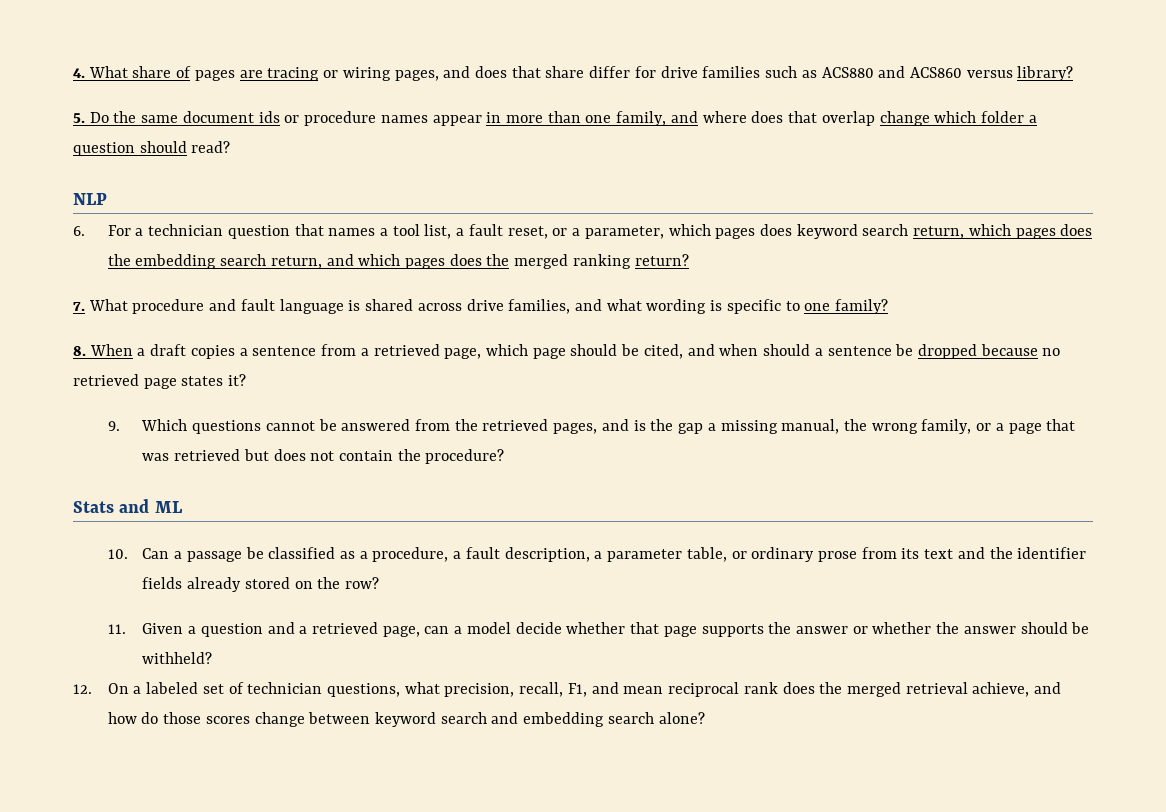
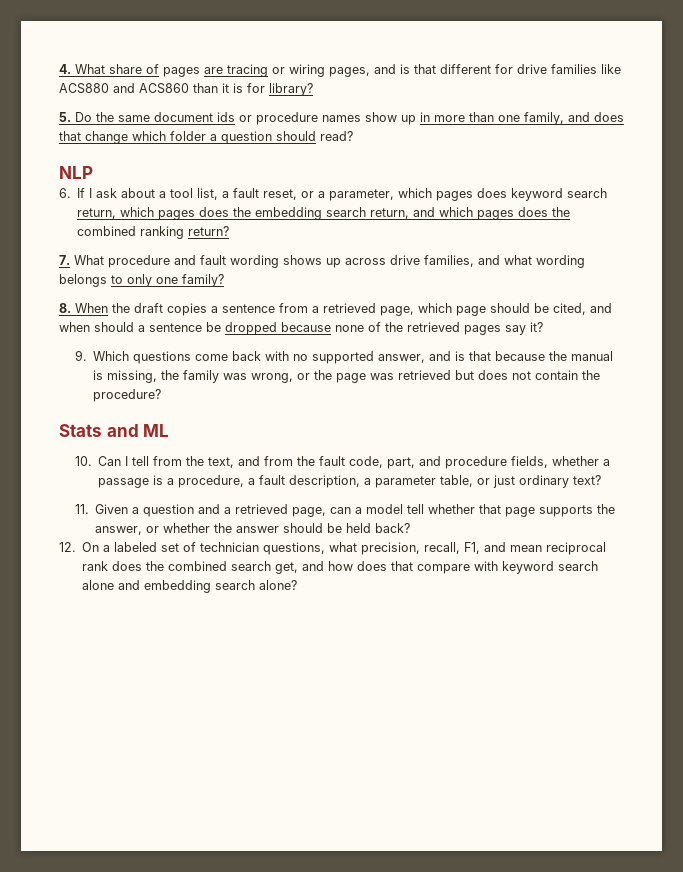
- 4. What share of pages are tracing or wiring pages, and does that share differ for drive families such as ACS880 and ACS860 versus library?
+ 4. What share of pages are tracing or wiring pages, and is that different for drive families like ACS880 and ACS860 than it is for library?
- 5. Do the same document ids or procedure names appear in more than one family, and where does that overlap change which folder a question should read?
+ 5. Do the same document ids or procedure names show up in more than one family, and does that change which folder a question should read?
- 6. For a technician question that names a tool list, a fault reset, or a parameter, which pages does keyword search return, which pages does the embedding search return, and which pages does the merged ranking return?
+ 6. If I ask about a tool list, a fault reset, or a parameter, which pages does keyword search return, which pages does the embedding search return, and which pages does the combined ranking return?
- 7. What procedure and fault language is shared across drive families, and what wording is specific to one family?
+ 7. What procedure and fault wording shows up across drive families, and what wording belongs to only one family?
- 8. When a draft copies a sentence from a retrieved page, which page should be cited, and when should a sentence be dropped because no retrieved page states it?
- 9. Which questions cannot be answered from the retrieved pages, and is the gap a missing manual, the wrong family, or a page that was retrieved but does not contain the procedure?
+ 8. When the draft copies a sentence from a retrieved page, which page should be cited, and when should a sentence be dropped because none of the retrieved pages say it?
+ 9. Which questions come back with no supported answer, and is that because the manual is missing, the family was wrong, or the page was retrieved but does not contain the procedure?
- 10. Can a passage be classified as a procedure, a fault description, a parameter table, or ordinary prose from its text and the identifier fields already stored on the row?
+ 10. Can I tell from the text, and from the fault code, part, and procedure fields, whether a passage is a procedure, a fault description, a parameter table, or just ordinary text?
- 11. Given a question and a retrieved page, can a model decide whether that page supports the answer or whether the answer should be withheld?
+ 11. Given a question and a retrieved page, can a model tell whether that page supports the answer, or whether the answer should be held back?
- 12. On a labeled set of technician questions, what precision, recall, F1, and mean reciprocal rank does the merged retrieval achieve, and how do those scores change between keyword search and embedding search alone?
+ 12. On a labeled set of technician questions, what precision, recall, F1, and mean reciprocal rank does the combined search get, and how does that compare with keyword search alone and embedding search alone?

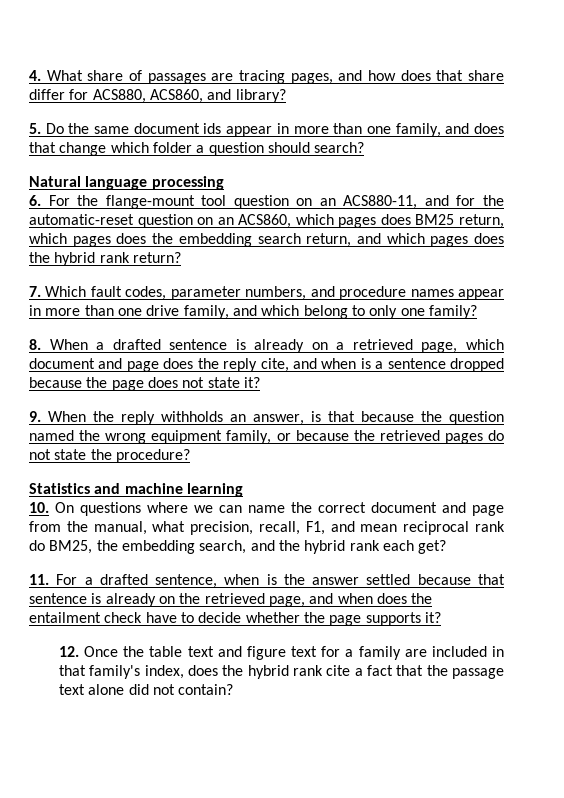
- 4. What share of pages are tracing or wiring pages, and is that different for drive families like ACS880 and ACS860 than it is for library?
+ 4. What share of passages are tracing pages, and how does that share differ for ACS880, ACS860, and library?
- 5. Do the same document ids or procedure names show up in more than one family, and does that change which folder a question should read?
- NLP
- 6. If I ask about a tool list, a fault reset, or a parameter, which pages does keyword search return, which pages does the embedding search return, and which pages does the combined ranking return?
+ 5. Do the same document ids appear in more than one family, and does that change which folder a question should search?
+ Natural language processing
+ 6. For the flange-mount tool question on an ACS880-11, and for the automatic-reset question on an ACS860, which pages does BM25 return, which pages does the embedding search return, and which pages does the hybrid rank return?
- 7. What procedure and fault wording shows up across drive families, and what wording belongs to only one family?
+ 7. Which fault codes, parameter numbers, and procedure names appear in more than one drive family, and which belong to only one family?
- 8. When the draft copies a sentence from a retrieved page, which page should be cited, and when should a sentence be dropped because none of the retrieved pages say it?
- 9. Which questions come back with no supported answer, and is that because the manual is missing, the family was wrong, or the page was retrieved but does not contain the procedure?
- Stats and ML
- 10. Can I tell from the text, and from the fault code, part, and procedure fields, whether a passage is a procedure, a fault description, a parameter table, or just ordinary text?
- 11. Given a question and a retrieved page, can a model tell whether that page supports the answer, or whether the answer should be held back?
- 12. On a labeled set of technician questions, what precision, recall, F1, and mean reciprocal rank does the combined search get, and how does that compare with keyword search alone and embedding search alone?
+ 8. When a drafted sentence is already on a retrieved page, which document and page does the reply cite, and when is a sentence dropped because the page does not state it?
+ 9. When the reply withholds an answer, is that because the question named the wrong equipment family, or because the retrieved pages do not state the procedure?
+ Statistics and machine learning
+ 10. On questions where we can name the correct document and page from the manual, what precision, recall, F1, and mean reciprocal rank do BM25, the embedding search, and the hybrid rank each get?
+ 11. For a drafted sentence, when is the answer settled because that sentence is already on the retrieved page, and when does the entailment check have to decide whether the page supports it?
+ 12. Once the table text and figure text for a family are included in that family's index, does the hybrid rank cite a fact that the passage text alone did not contain?

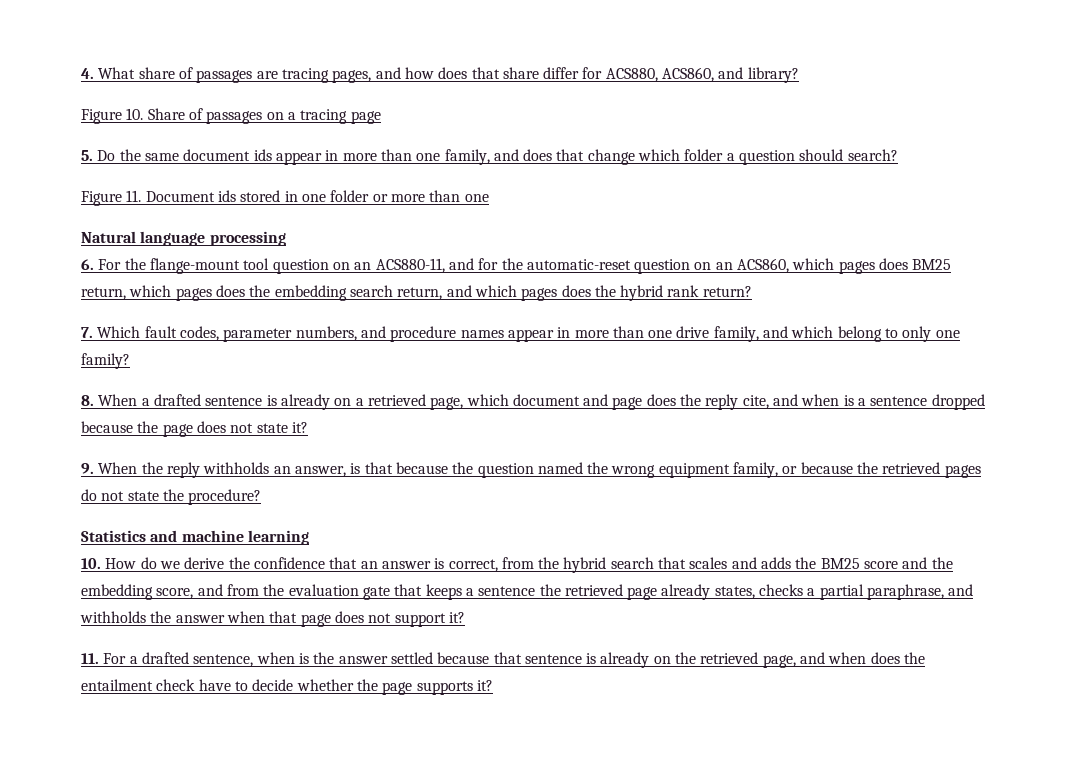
+ Figure 10. Share of passages on a tracing page
+ Figure 11. Document ids stored in one folder or more than one
- 10. On questions where we can name the correct document and page from the manual, what precision, recall, F1, and mean reciprocal rank do BM25, the embedding search, and the hybrid rank each get?
+ 10. How do we derive the confidence that an answer is correct, from the hybrid search that scales and adds the BM25 score and the embedding score, and from the evaluation gate that keeps a sentence the retrieved page already states, checks a partial paraphrase, and withholds the answer when that page does not support it?
- 12. Once the table text and figure text for a family are included in that family's index, does the hybrid rank cite a fact that the passage text alone did not contain?

